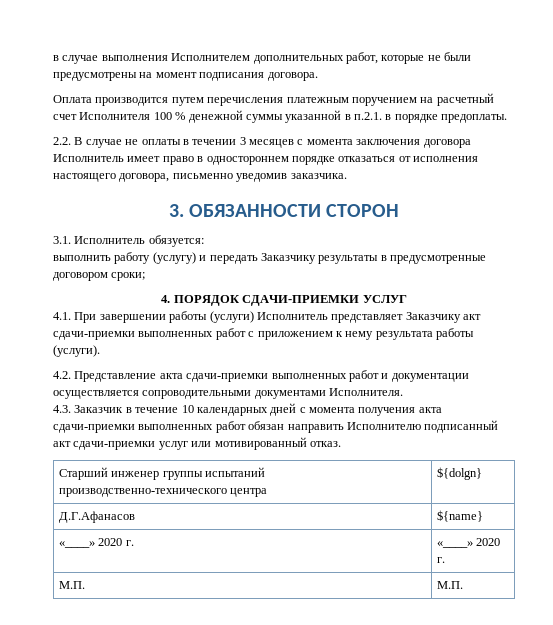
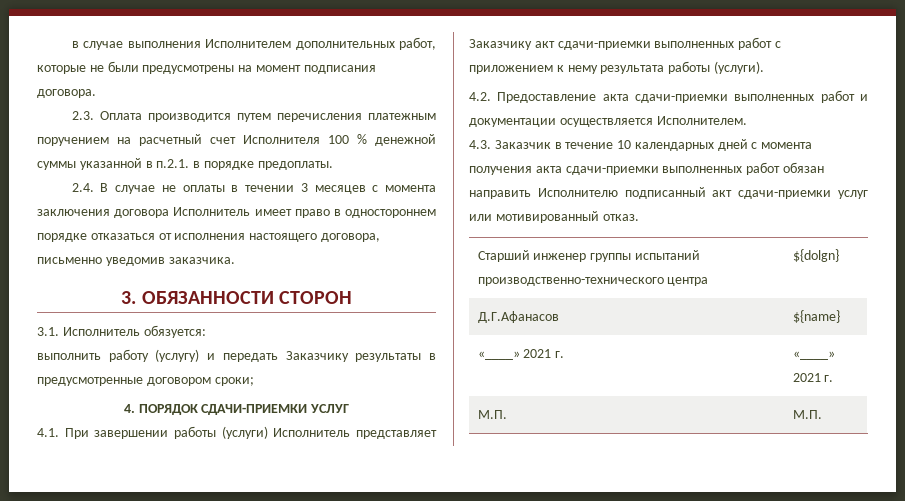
- Оплата производится путем перечисления платежным поручением на расчетный счет Исполнителя 100 % денежной суммы указанной в п.2.1. в порядке предоплаты.
+ 2.3. Оплата производится путем перечисления платежным поручением на расчетный счет Исполнителя 100 % денежной суммы указанной в п.2.1. в порядке предоплаты.
- 2.2. В случае не оплаты в течении 3 месяцев с момента заключения договора Исполнитель имеет право в одностороннем порядке отказаться от исполнения настоящего договора, письменно уведомив заказчика.
+ 2.4. В случае не оплаты в течении 3 месяцев с момента заключения договора Исполнитель имеет право в одностороннем порядке отказаться от исполнения настоящего договора, письменно уведомив заказчика.
- 4.2. Представление акта сдачи-приемки выполненных работ и документации осуществляется сопроводительными документами Исполнителя.
+ 4.2. Предоставление акта сдачи-приемки выполненных работ и документации осуществляется Исполнителем.
- «____» 2020 г. | «____» 2020 г.
+ «____» 2021 г. | «____» 2021 г.

